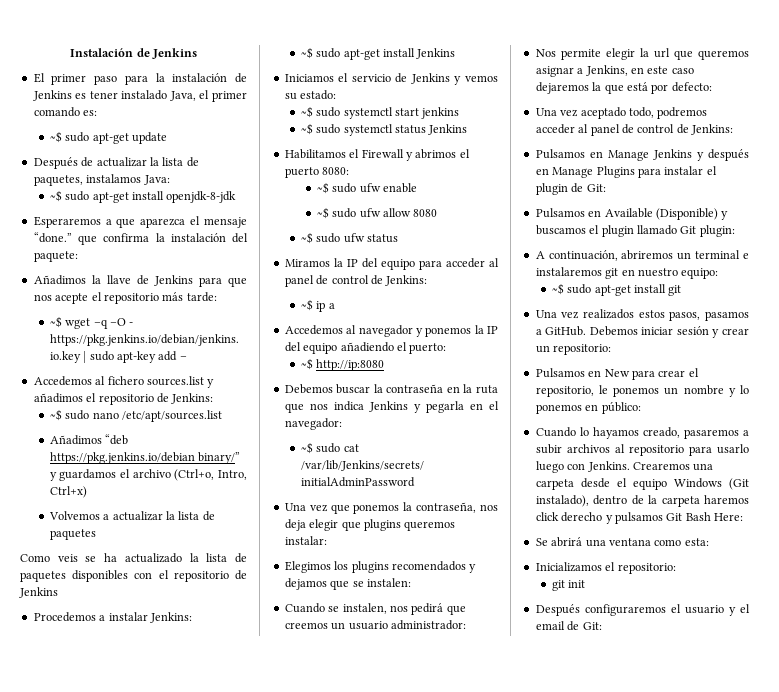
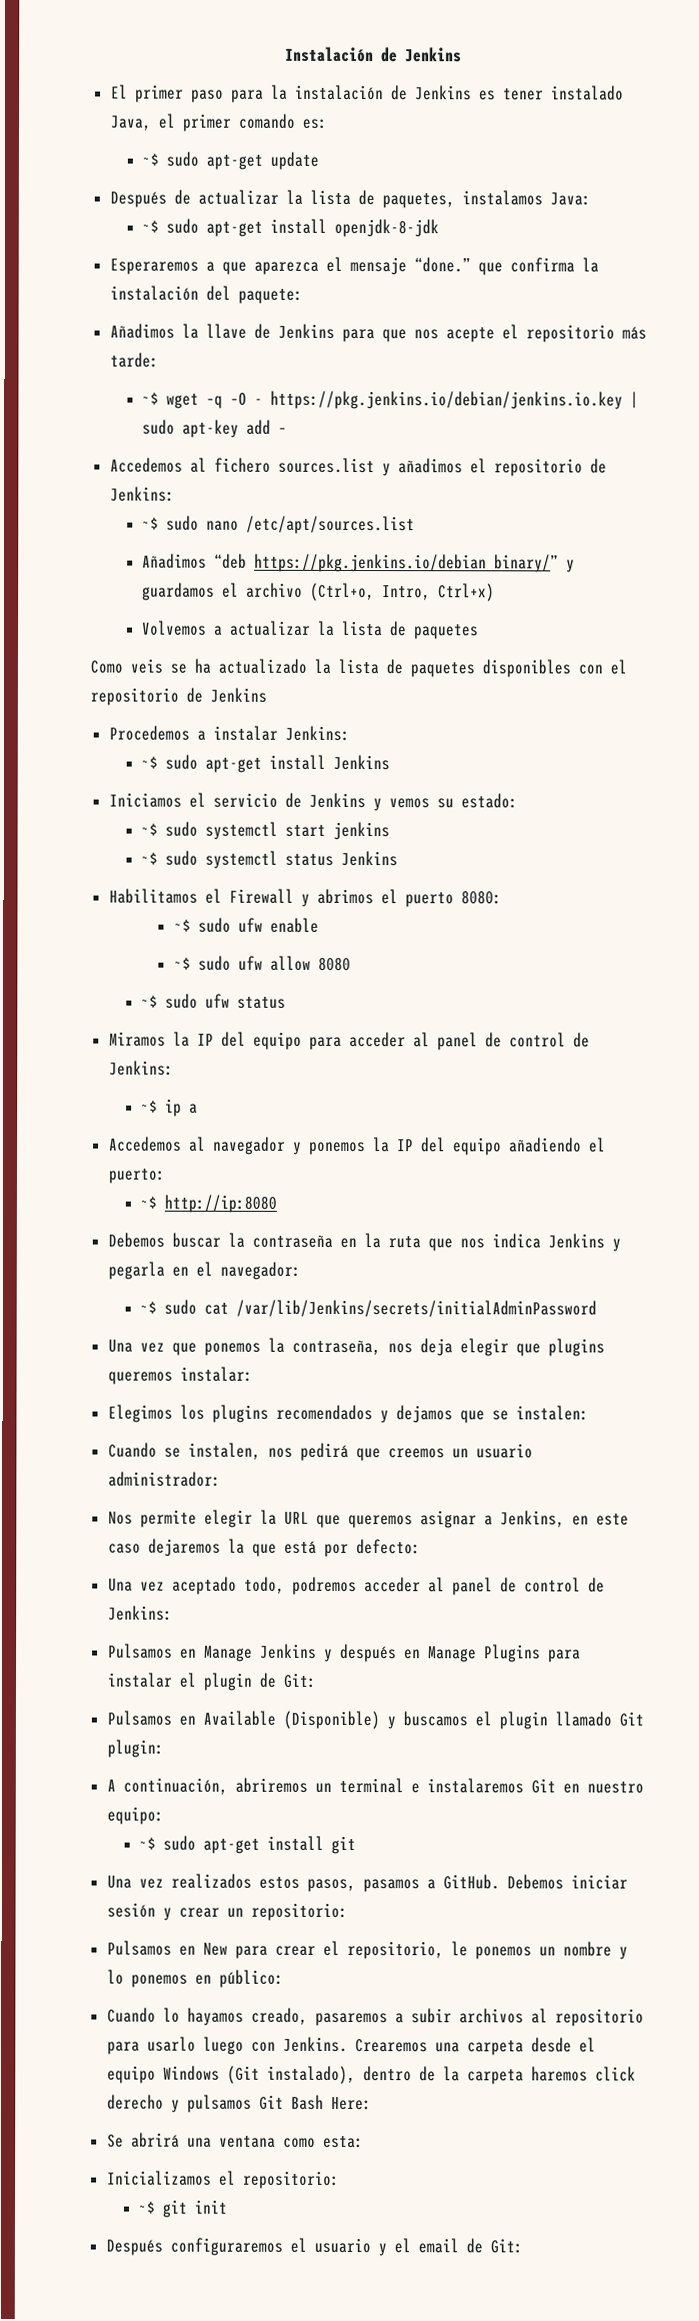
- Nos permite elegir la url que queremos asignar a Jenkins, en este caso dejaremos la que está por defecto:
+ Nos permite elegir la URL que queremos asignar a Jenkins, en este caso dejaremos la que está por defecto:
- A continuación, abriremos un terminal e instalaremos git en nuestro equipo:
+ A continuación, abriremos un terminal e instalaremos Git en nuestro equipo:
- git init
+ ~$ git init

